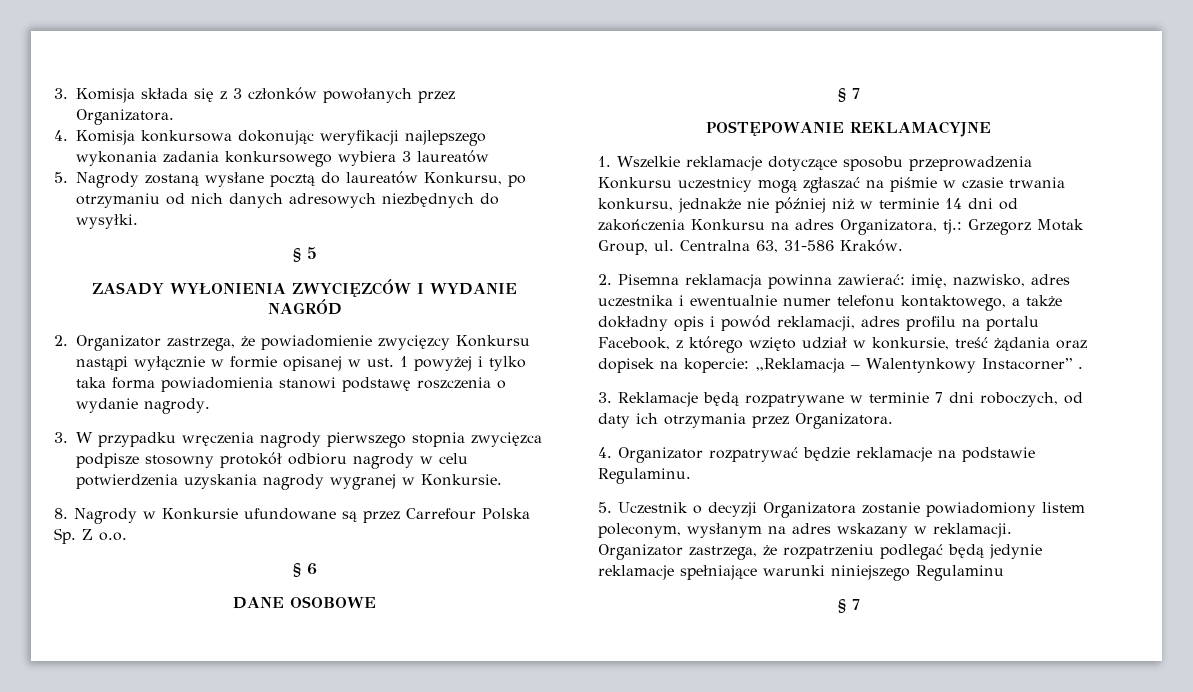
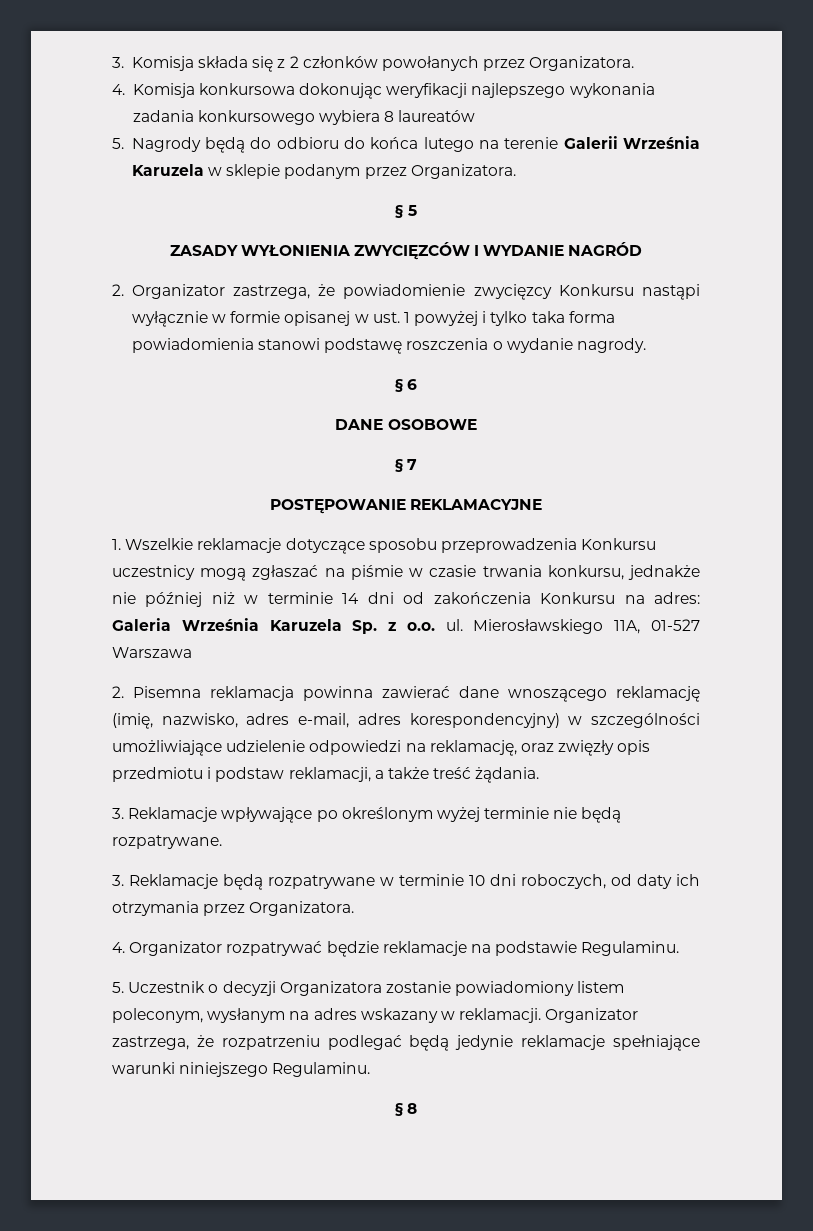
- 3. Komisja składa się z 3 członków powołanych przez Organizatora.
+ 3. Komisja składa się z 2 członków powołanych przez Organizatora.
- 4. Komisja konkursowa dokonując weryfikacji najlepszego wykonania zadania konkursowego wybiera 3 laureatów
+ 4. Komisja konkursowa dokonując weryfikacji najlepszego wykonania zadania konkursowego wybiera 8 laureatów
- 5. Nagrody zostaną wysłane pocztą do laureatów Konkursu, po otrzymaniu od nich danych adresowych niezbędnych do wysyłki.
+ 5. Nagrody będą do odbioru do końca lutego na terenie Galerii Września Karuzela w sklepie podanym przez Organizatora.
- 3. W przypadku wręczenia nagrody pierwszego stopnia zwycięzca podpisze stosowny protokół odbioru nagrody w celu potwierdzenia uzyskania nagrody wygranej w Konkursie.
- 8. Nagrody w Konkursie ufundowane są przez Carrefour Polska Sp. Z o.o.
- 1. Wszelkie reklamacje dotyczące sposobu przeprowadzenia Konkursu uczestnicy mogą zgłaszać na piśmie w czasie trwania konkursu, jednakże nie później niż w terminie 14 dni od zakończenia Konkursu na adres Organizatora, tj.: Grzegorz Motak Group, ul. Centralna 63, 31-586 Kraków.
- 2. Pisemna reklamacja powinna zawierać: imię, nazwisko, adres uczestnika i ewentualnie numer telefonu kontaktowego, a także dokładny opis i powód reklamacji, adres profilu na portalu Facebook, z którego wzięto udział w konkursie, treść żądania oraz dopisek na kopercie: „Reklamacja – Walentynkowy Instacorner” .
+ 1. Wszelkie reklamacje dotyczące sposobu przeprowadzenia Konkursu uczestnicy mogą zgłaszać na piśmie w czasie trwania konkursu, jednakże nie później niż w terminie 14 dni od zakończenia Konkursu na adres: Galeria Września Karuzela Sp. z o.o. ul. Mierosławskiego 11A, 01-527 Warszawa
+ 2. Pisemna reklamacja powinna zawierać dane wnoszącego reklamację (imię, nazwisko, adres e-mail, adres korespondencyjny) w szczególności umożliwiające udzielenie odpowiedzi na reklamację, oraz zwięzły opis przedmiotu i podstaw reklamacji, a także treść żądania.
+ 3. Reklamacje wpływające po określonym wyżej terminie nie będą rozpatrywane.
- 3. Reklamacje będą rozpatrywane w terminie 7 dni roboczych, od daty ich otrzymania przez Organizatora.
+ 3. Reklamacje będą rozpatrywane w terminie 10 dni roboczych, od daty ich otrzymania przez Organizatora.
- Organizator zastrzega, że rozpatrzeniu podlegać będą jedynie reklamacje spełniające warunki niniejszego Regulaminu
- § 7
+ Organizator zastrzega, że rozpatrzeniu podlegać będą jedynie reklamacje spełniające warunki niniejszego Regulaminu.
+ § 8

